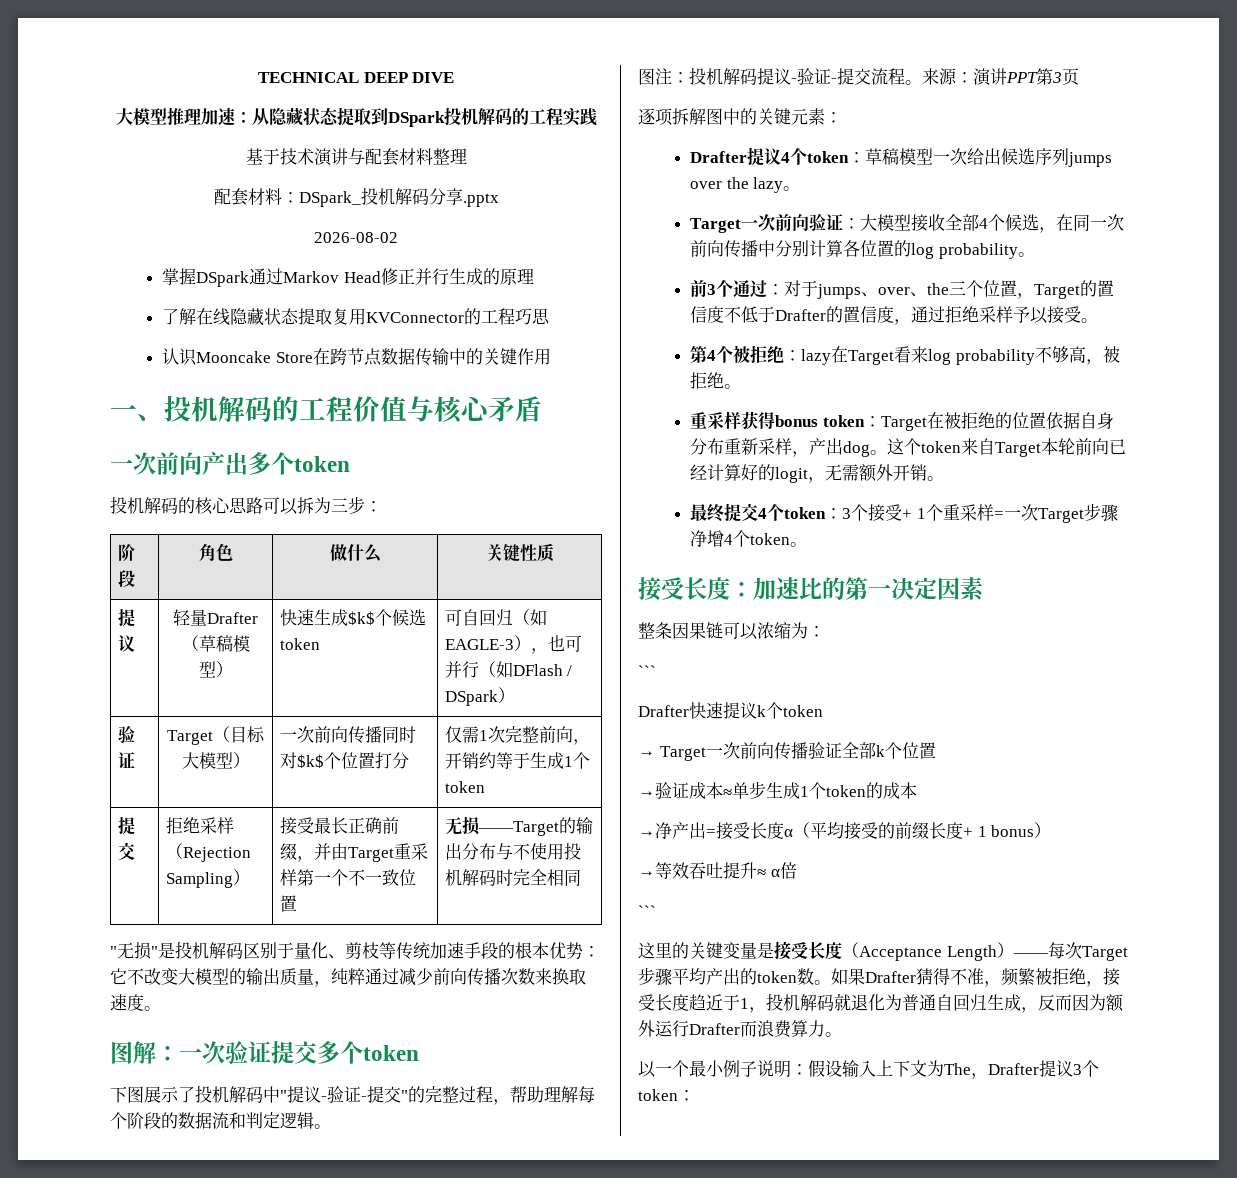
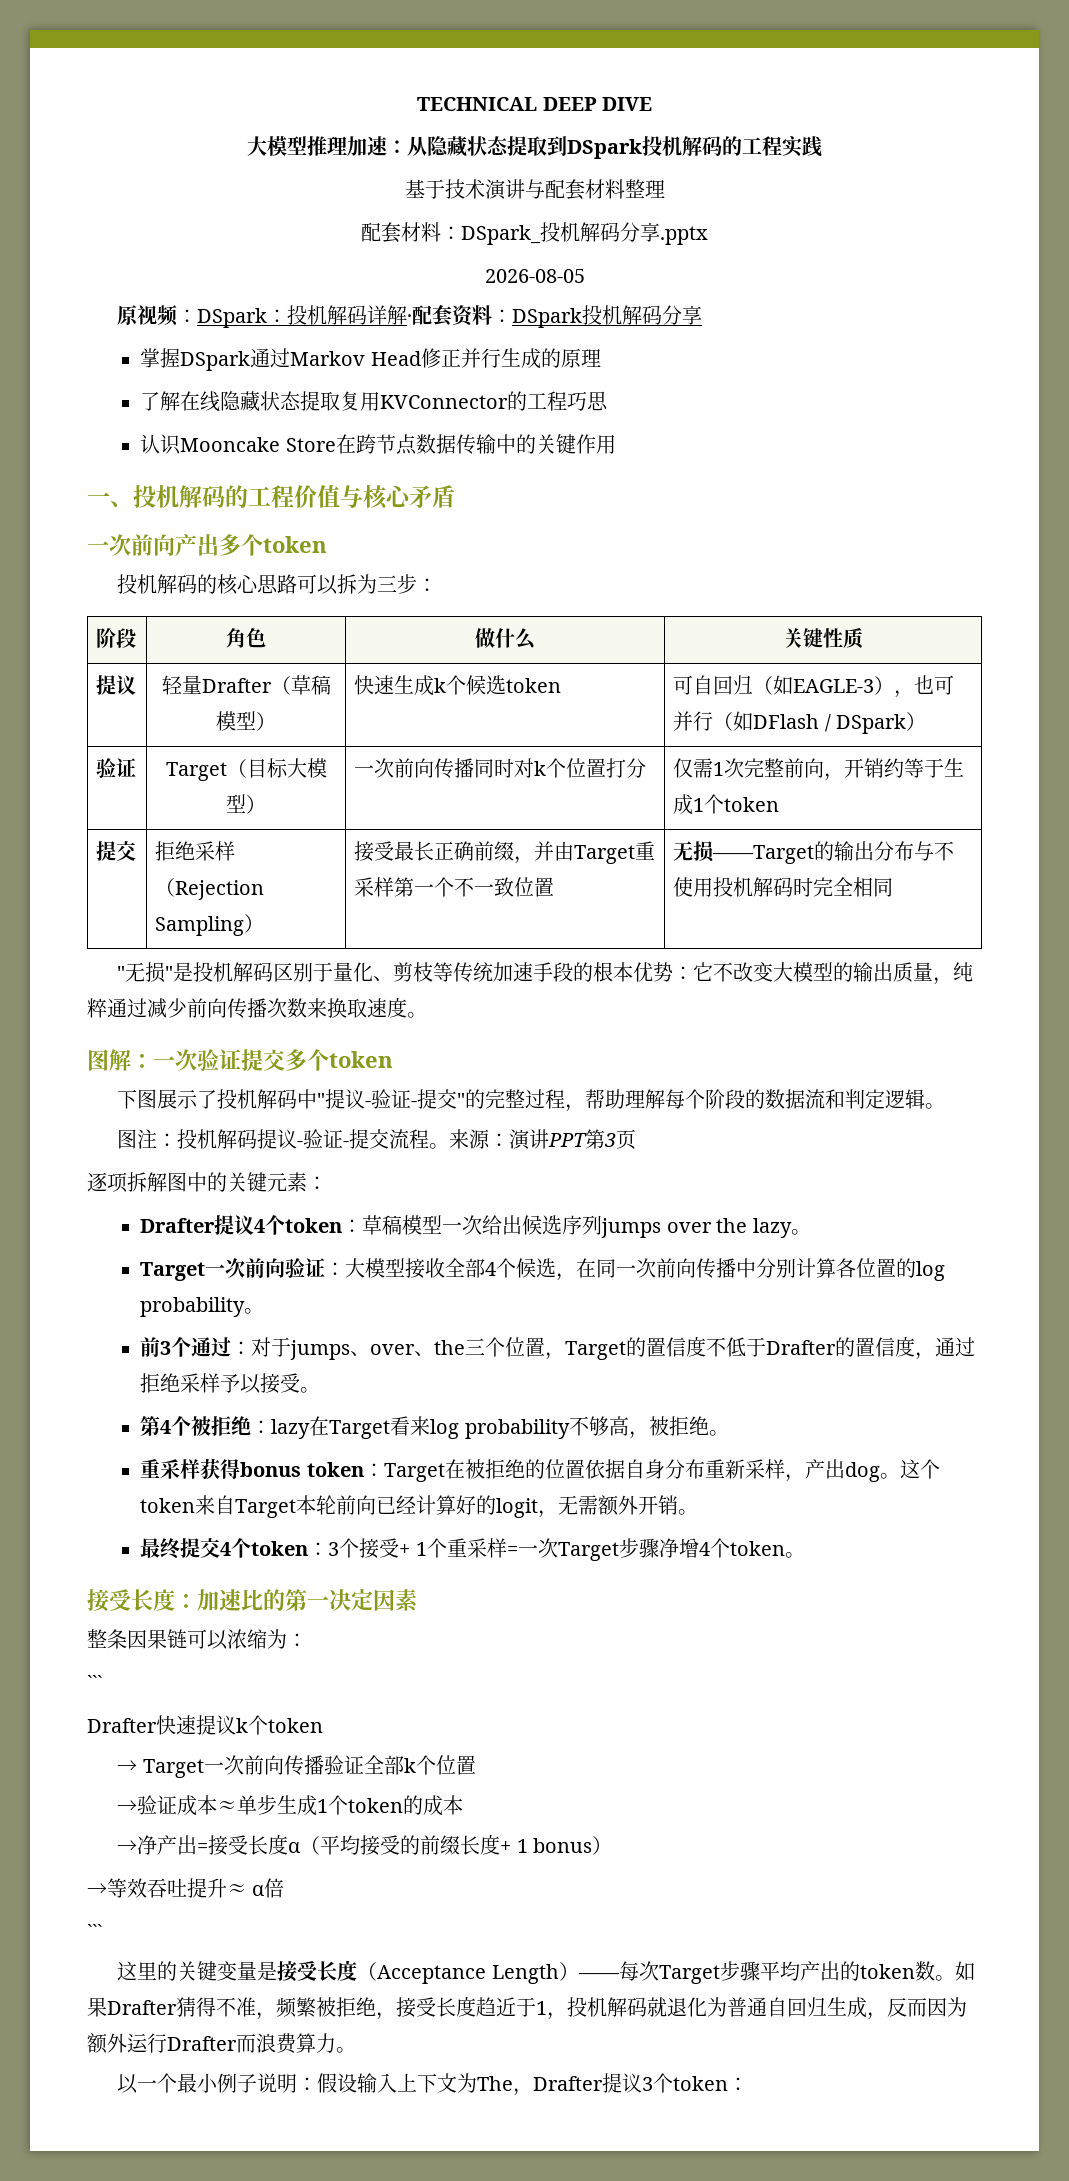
- 2026-08-02
+ 2026-08-05
+ 原视频：DSpark：投机解码详解·配套资料：DSpark投机解码分享
- 提议 | 轻量Drafter（草稿模型） | 快速生成$k$个候选token | 可自回归（如EAGLE-3），也可并行（如DFlash / DSpark）
+ 提议 | 轻量Drafter（草稿模型） | 快速生成k个候选token | 可自回归（如EAGLE-3），也可并行（如DFlash / DSpark）
- 验证 | Target（目标大模型） | 一次前向传播同时对$k$个位置打分 | 仅需1次完整前向，开销约等于生成1个token
+ 验证 | Target（目标大模型） | 一次前向传播同时对k个位置打分 | 仅需1次完整前向，开销约等于生成1个token

